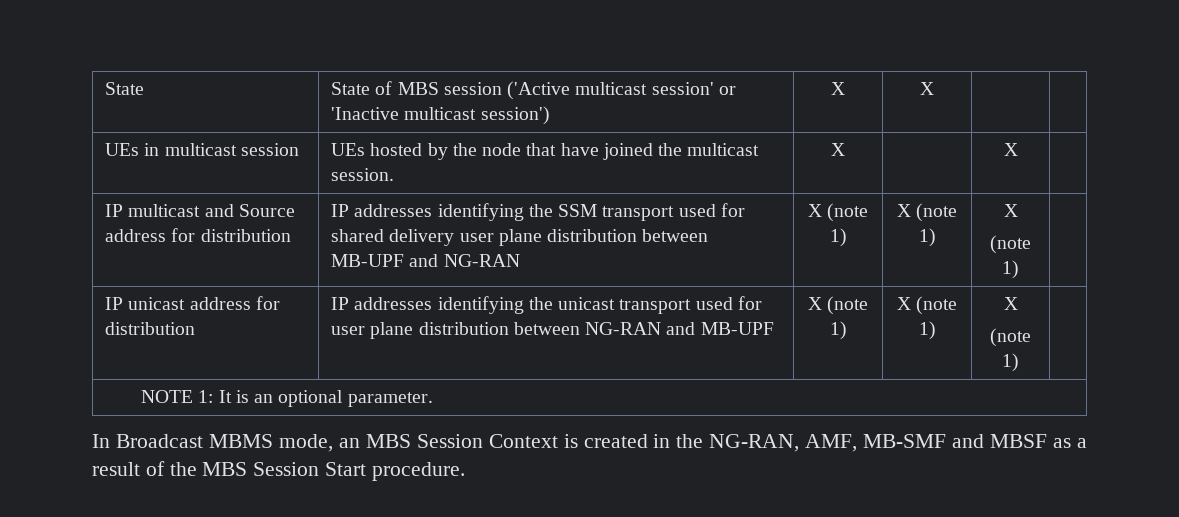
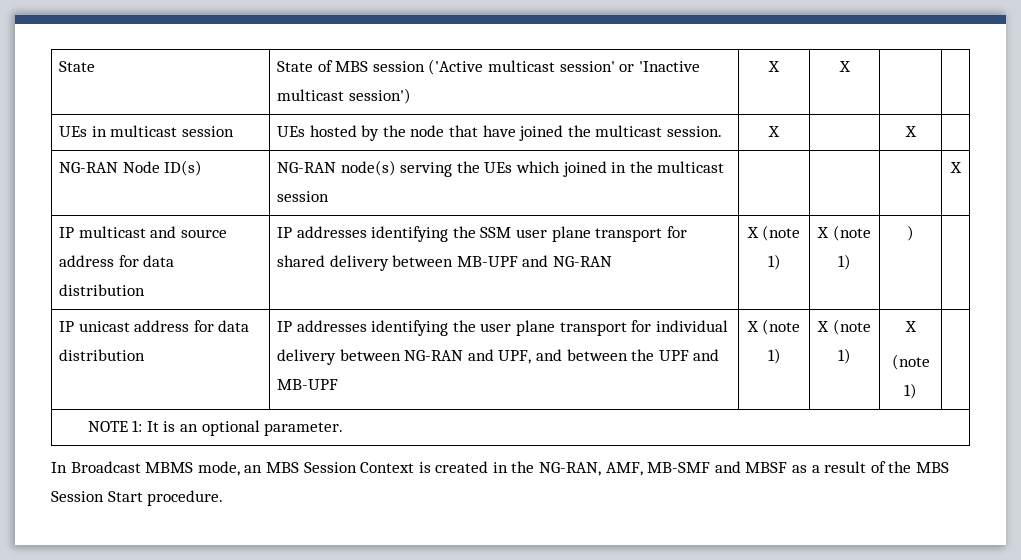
+ NG-RAN Node ID(s) | NG-RAN node(s) serving the UEs which joined in the multicast session | | | | X
- IP multicast and Source address for distribution | IP addresses identifying the SSM transport used for shared delivery user plane distribution between MB-UPF and NG-RAN | X (note 1) | X (note 1) | X
- (note 1) |
+ IP multicast and source address for data distribution | IP addresses identifying the SSM user plane transport for shared delivery between MB-UPF and NG-RAN | X (note 1) | X (note 1) | ) |
- IP unicast address for distribution | IP addresses identifying the unicast transport used for user plane distribution between NG-RAN and MB-UPF | X (note 1) | X (note 1) | X
+ IP unicast address for data distribution | IP addresses identifying the user plane transport for individual delivery between NG-RAN and UPF, and between the UPF and MB-UPF | X (note 1) | X (note 1) | X

